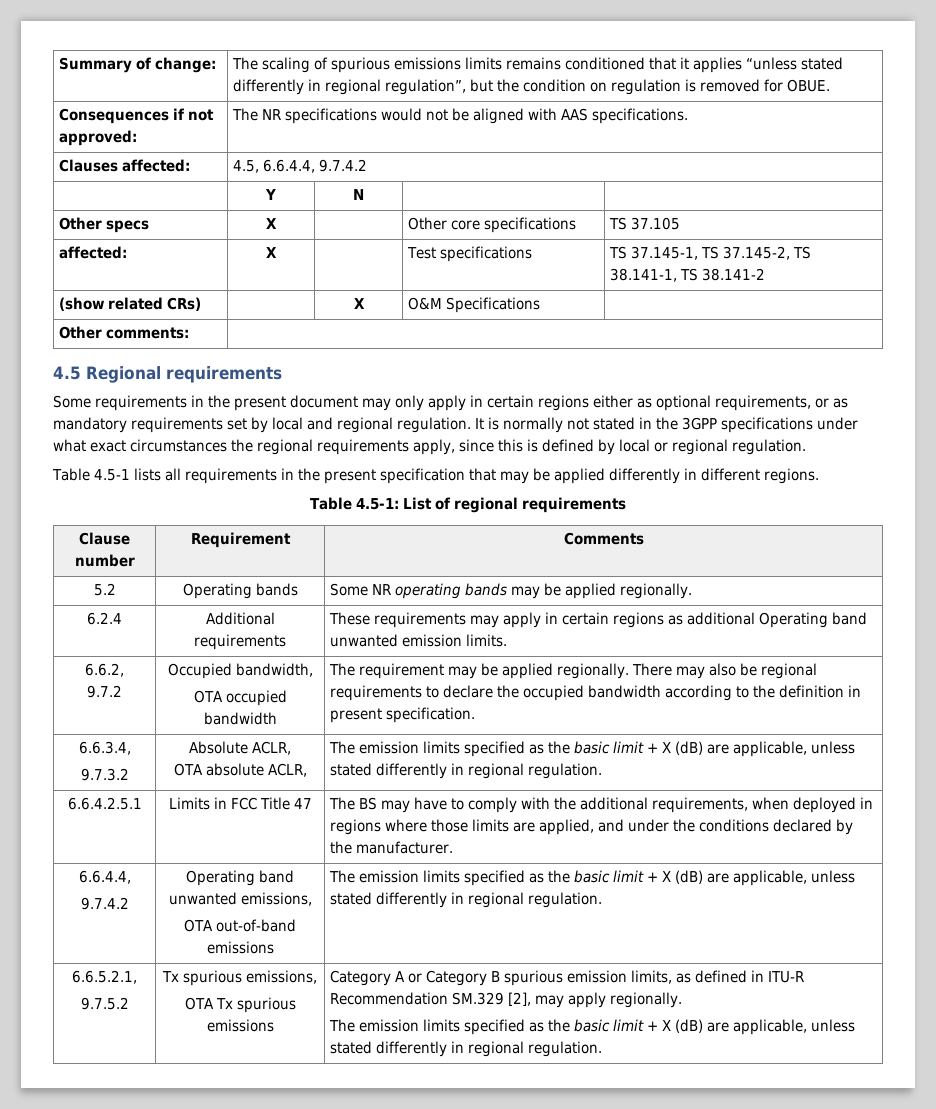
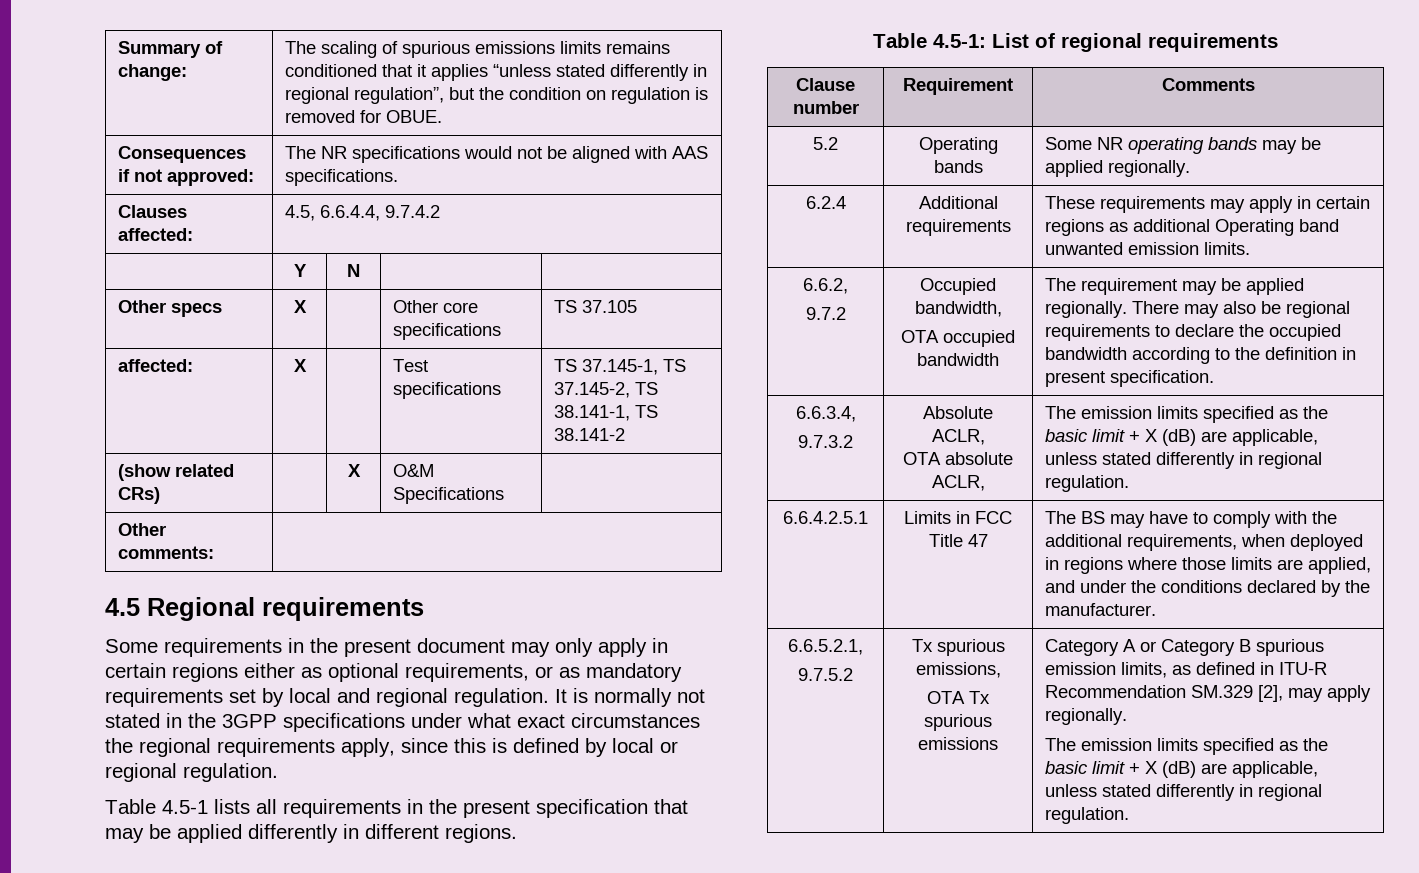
  6.6.4.2.5.1 | Limits in FCC Title 47 | The BS may have to comply with the additional requirements, when deployed in regions where those limits are applied, and under the conditions declared by the manufacturer.
- 6.6.4.4,
- 9.7.4.2 | Operating band unwanted emissions,
- OTA out-of-band emissions | The emission limits specified as the basic limit + X (dB) are applicable, unless stated differently in regional regulation.

